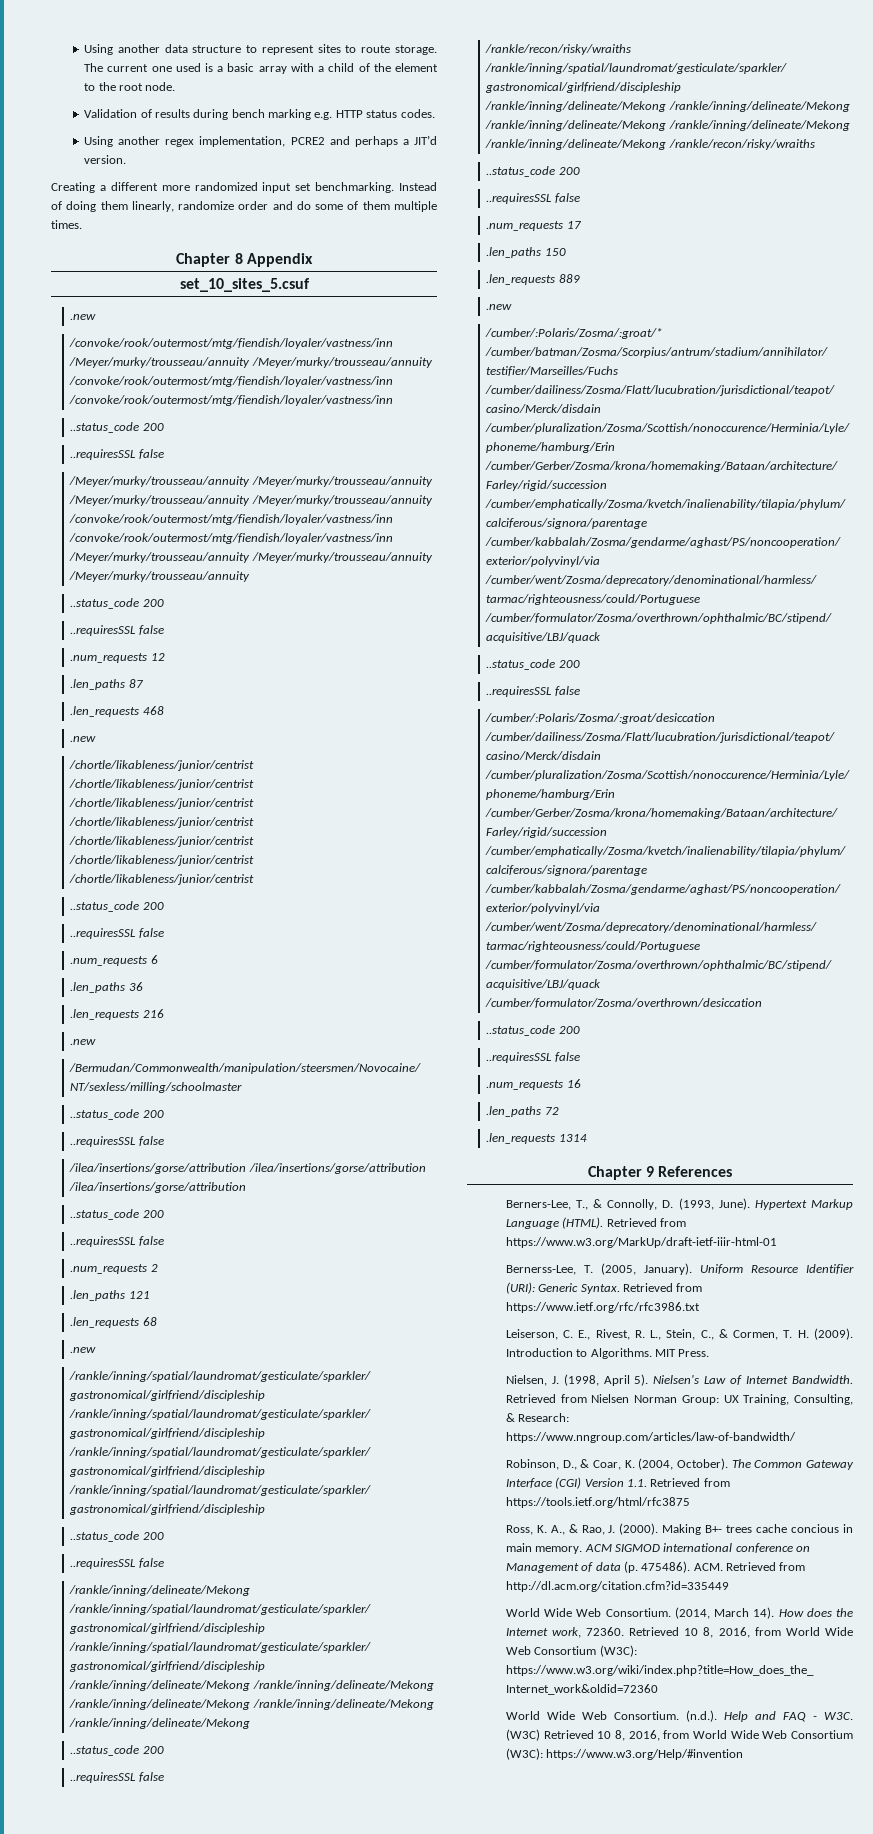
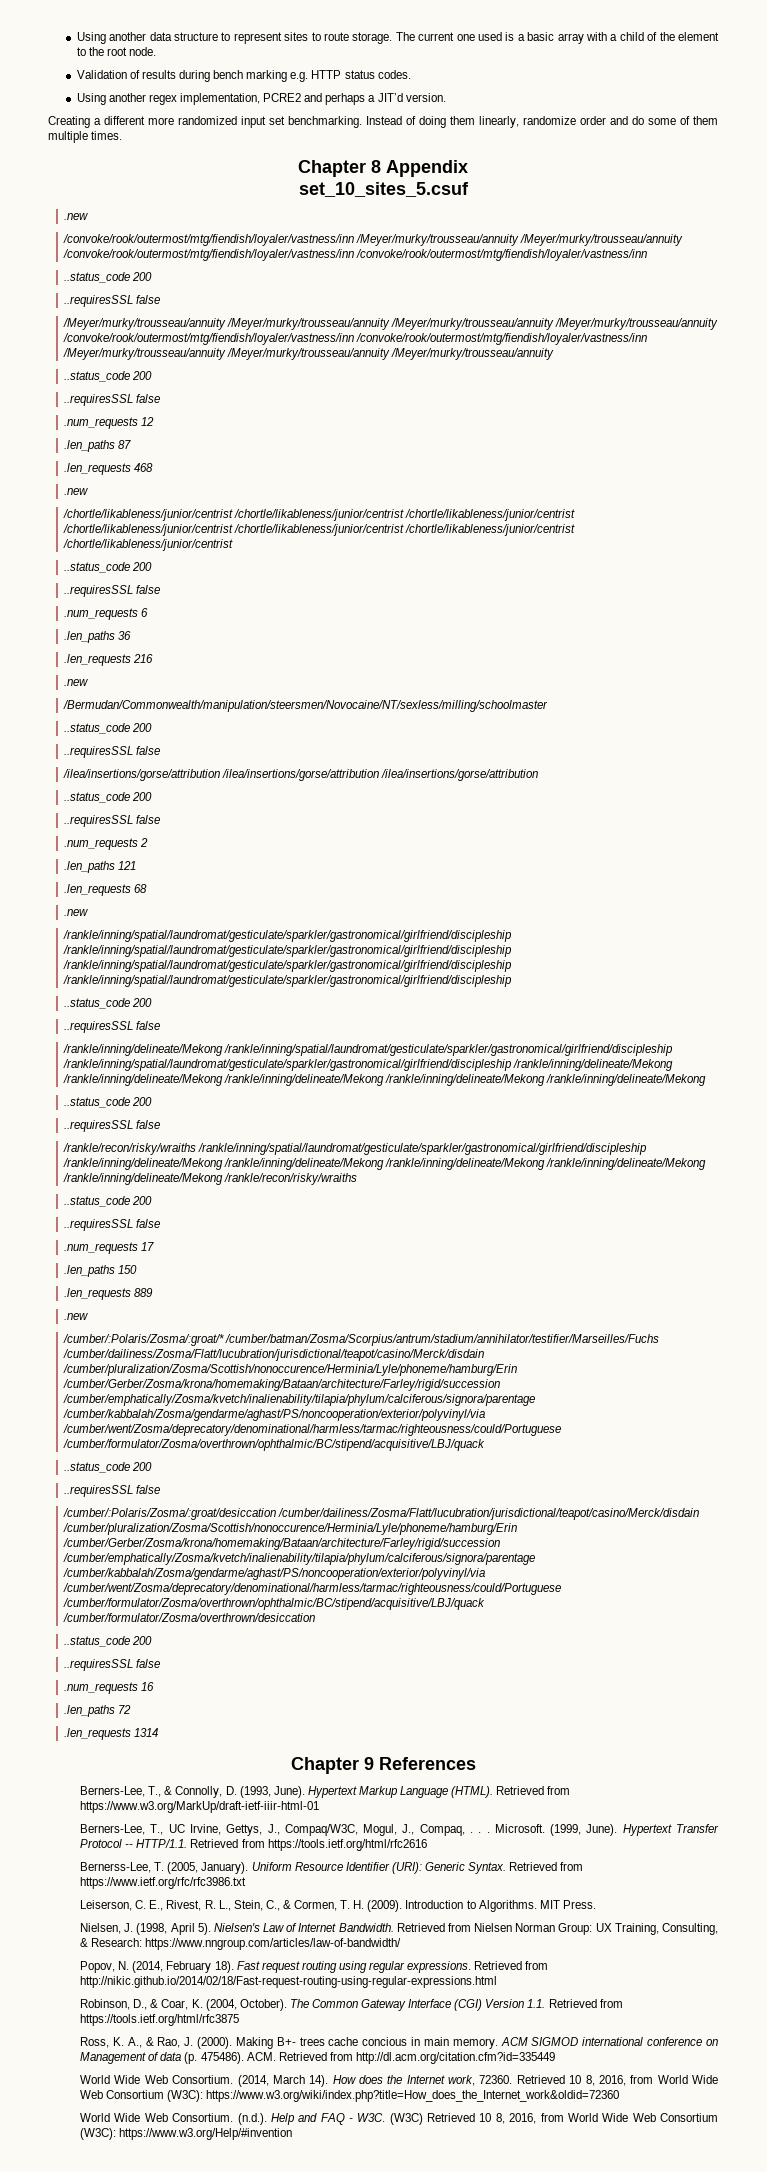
+ Berners-Lee, T., UC Irvine, Gettys, J., Compaq/W3C, Mogul, J., Compaq, . . . Microsoft. (1999, June). Hypertext Transfer Protocol -- HTTP/1.1. Retrieved from https://tools.ietf.org/html/rfc2616
+ Popov, N. (2014, February 18). Fast request routing using regular expressions. Retrieved from http://nikic.github.io/2014/02/18/Fast-request-routing-using-regular-expressions.html

